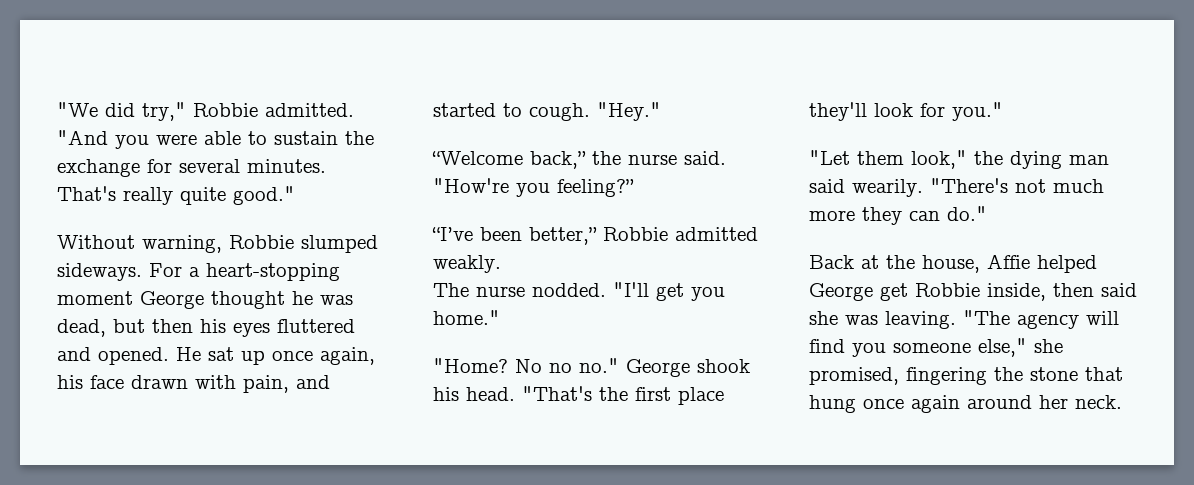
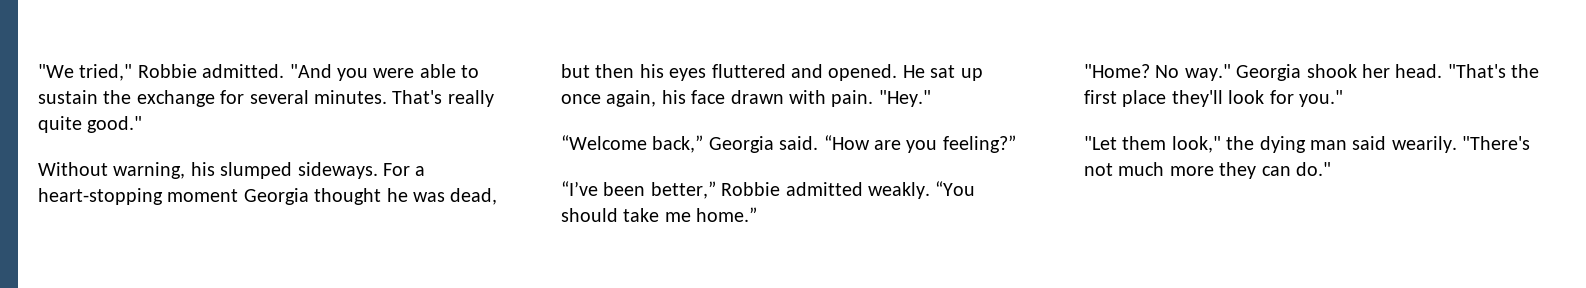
- "We did try," Robbie admitted.
+ "We tried," Robbie admitted.
- Without warning, Robbie slumped sideways.
+ Without warning, his slumped sideways.
- For a heart-stopping moment George thought he was dead, but then his eyes fluttered and opened.
+ For a heart-stopping moment Georgia thought he was dead, but then his eyes fluttered and opened.
- He sat up once again, his face drawn with pain, and started to cough.
+ He sat up once again, his face drawn with pain.
- “Welcome back,” the nurse said. "How're you feeling?”
+ “Welcome back,” Georgia said. “How are you feeling?”
- “I’ve been better,” Robbie admitted weakly.
- The nurse nodded. "I'll get you home."
- "Home? No no no." George shook his head.
+ “I’ve been better,” Robbie admitted weakly. “You should take me home.”
+ "Home? No way." Georgia shook her head.
- Back at the house, Affie helped George get Robbie inside, then said she was leaving. "The agency will find you someone else," she promised, fingering the stone that hung once again around her neck.

